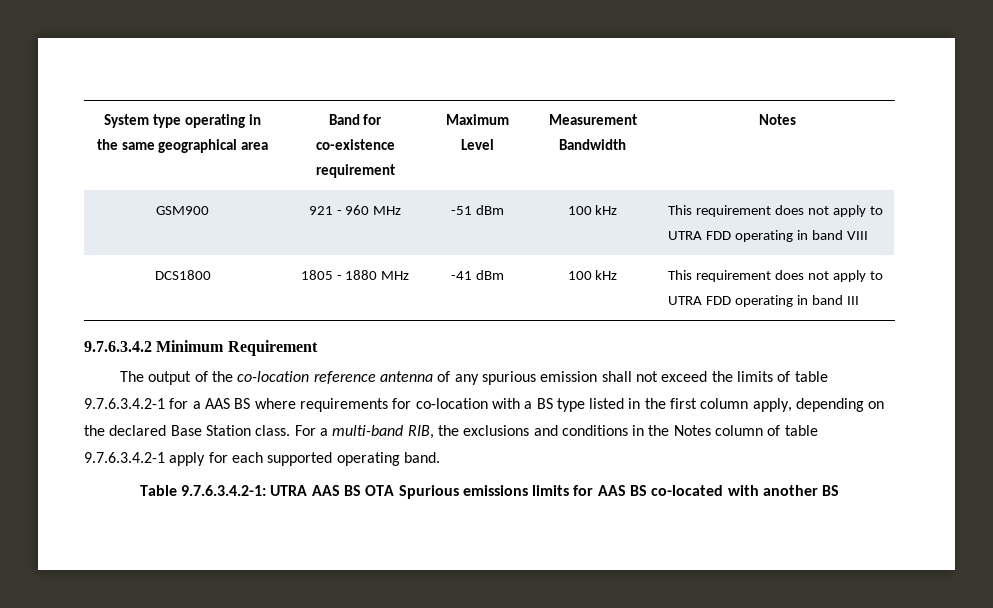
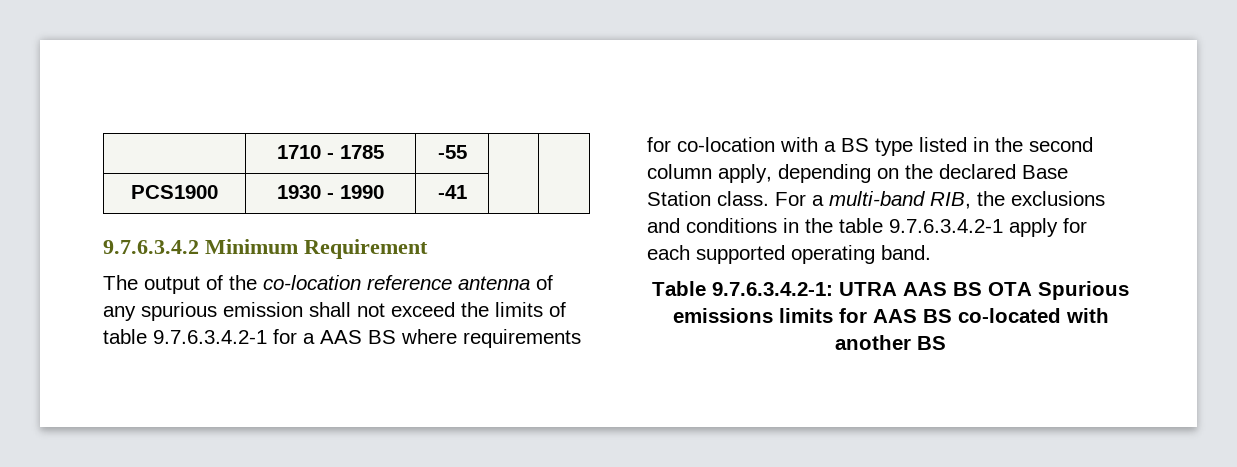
- System type operating in the same geographical area | Band for co-existence requirement | Maximum Level | Measurement Bandwidth | Notes
- GSM900 | 921 - 960 MHz | -51 dBm | 100 kHz | This requirement does not apply to UTRA FDD operating in band VIII
- DCS1800 | 1805 - 1880 MHz | -41 dBm | 100 kHz | This requirement does not apply to UTRA FDD operating in band III
+ | 1710 - 1785 | -55 | |
+ PCS1900 | 1930 - 1990 | -41 | |
- The output of the co-location reference antenna of any spurious emission shall not exceed the limits of table 9.7.6.3.4.2-1 for a AAS BS where requirements for co-location with a BS type listed in the first column apply, depending on the declared Base Station class.
+ The output of the co-location reference antenna of any spurious emission shall not exceed the limits of table 9.7.6.3.4.2-1 for a AAS BS where requirements for co-location with a BS type listed in the second column apply, depending on the declared Base Station class.
- For a multi-band RIB, the exclusions and conditions in the Notes column of table 9.7.6.3.4.2-1 apply for each supported operating band.
+ For a multi-band RIB, the exclusions and conditions in the table 9.7.6.3.4.2-1 apply for each supported operating band.

